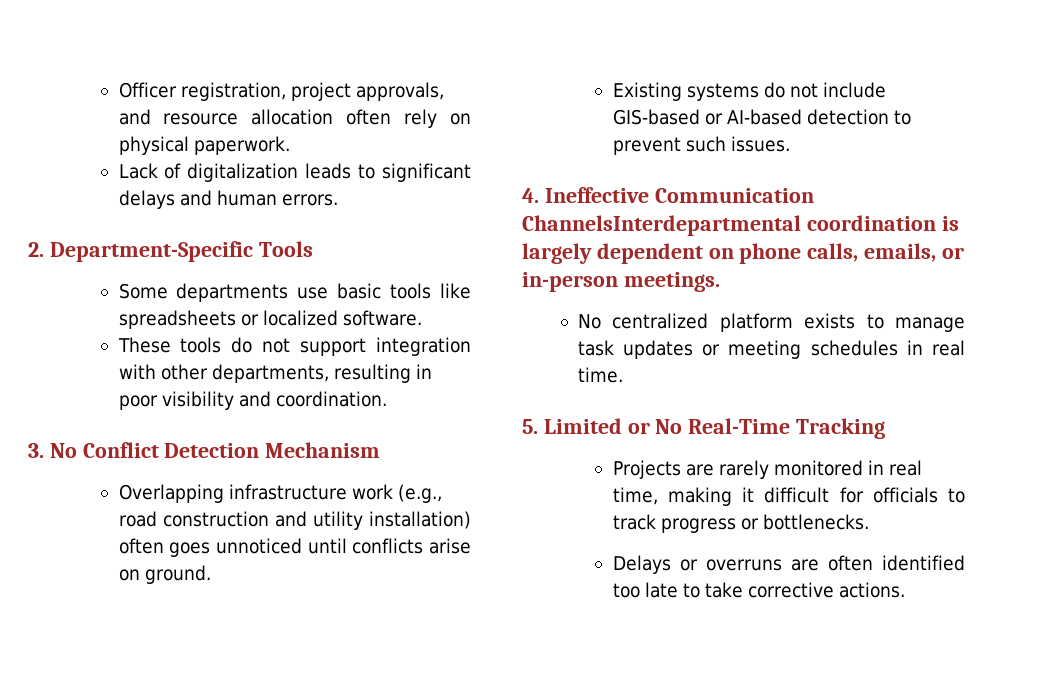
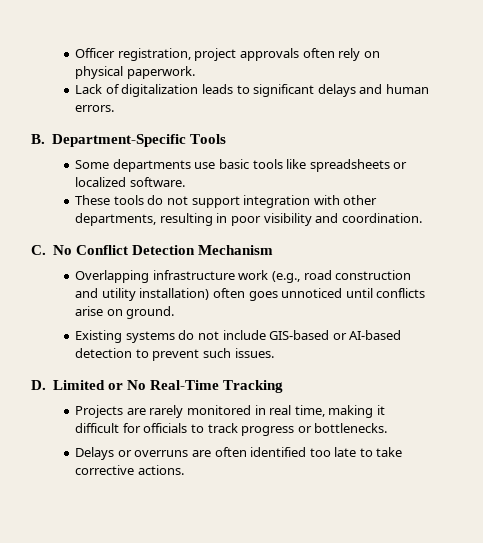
- Officer registration, project approvals, and resource allocation often rely on physical paperwork.
+ Officer registration, project approvals often rely on physical paperwork.
- 2. Department-Specific Tools
+ B. Department-Specific Tools
- 3. No Conflict Detection Mechanism
+ C. No Conflict Detection Mechanism
- 4. Ineffective Communication ChannelsInterdepartmental coordination is largely dependent on phone calls, emails, or in-person meetings.
- No centralized platform exists to manage task updates or meeting schedules in real time.
- 5. Limited or No Real-Time Tracking
+ D. Limited or No Real-Time Tracking

